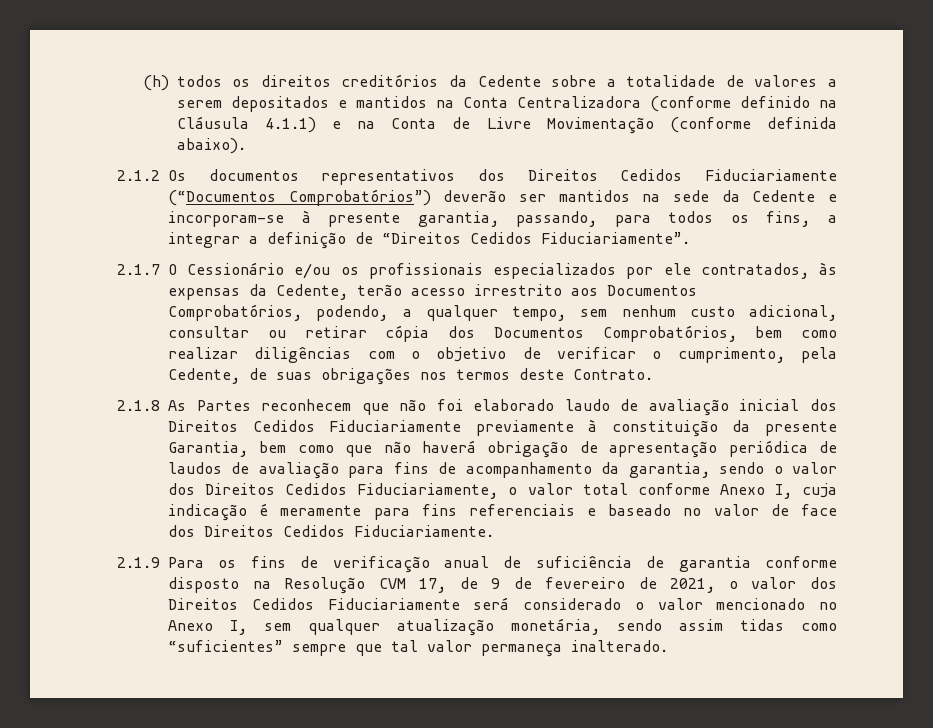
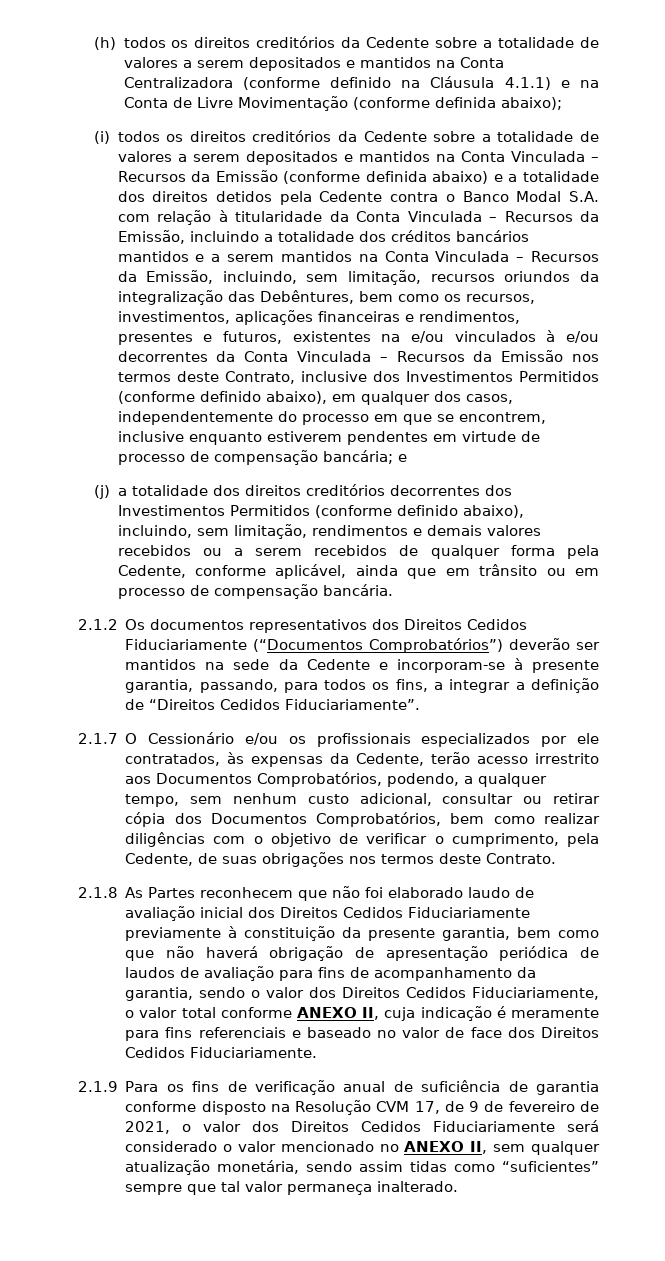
- (h) todos os direitos creditórios da Cedente sobre a totalidade de valores a serem depositados e mantidos na Conta Centralizadora (conforme definido na Cláusula 4.1.1) e na Conta de Livre Movimentação (conforme definida abaixo).
+ (h) todos os direitos creditórios da Cedente sobre a totalidade de valores a serem depositados e mantidos na Conta Centralizadora (conforme definido na Cláusula 4.1.1) e na Conta de Livre Movimentação (conforme definida abaixo);
+ (i) todos os direitos creditórios da Cedente sobre a totalidade de valores a serem depositados e mantidos na Conta Vinculada – Recursos da Emissão (conforme definida abaixo) e a totalidade dos direitos detidos pela Cedente contra o Banco Modal S.A. com relação à titularidade da Conta Vinculada – Recursos da Emissão, incluindo a totalidade dos créditos bancários mantidos e a serem mantidos na Conta Vinculada – Recursos da Emissão, incluindo, sem limitação, recursos oriundos da integralização das Debêntures, bem como os recursos, investimentos, aplicações financeiras e rendimentos, presentes e futuros, existentes na e/ou vinculados à e/ou decorrentes da Conta Vinculada – Recursos da Emissão nos termos deste Contrato, inclusive dos Investimentos Permitidos (conforme definido abaixo), em qualquer dos casos, independentemente do processo em que se encontrem, inclusive enquanto estiverem pendentes em virtude de processo de compensação bancária; e
+ (j) a totalidade dos direitos creditórios decorrentes dos Investimentos Permitidos (conforme definido abaixo), incluindo, sem limitação, rendimentos e demais valores recebidos ou a serem recebidos de qualquer forma pela Cedente, conforme aplicável, ainda que em trânsito ou em processo de compensação bancária.
- 2.1.8 As Partes reconhecem que não foi elaborado laudo de avaliação inicial dos Direitos Cedidos Fiduciariamente previamente à constituição da presente Garantia, bem como que não haverá obrigação de apresentação periódica de laudos de avaliação para fins de acompanhamento da garantia, sendo o valor dos Direitos Cedidos Fiduciariamente, o valor total conforme Anexo I, cuja indicação é meramente para fins referenciais e baseado no valor de face dos Direitos Cedidos Fiduciariamente.
+ 2.1.8 As Partes reconhecem que não foi elaborado laudo de avaliação inicial dos Direitos Cedidos Fiduciariamente previamente à constituição da presente garantia, bem como que não haverá obrigação de apresentação periódica de laudos de avaliação para fins de acompanhamento da garantia, sendo o valor dos Direitos Cedidos Fiduciariamente, o valor total conforme ANEXO II, cuja indicação é meramente para fins referenciais e baseado no valor de face dos Direitos Cedidos Fiduciariamente.
- 2.1.9 Para os fins de verificação anual de suficiência de garantia conforme disposto na Resolução CVM 17, de 9 de fevereiro de 2021, o valor dos Direitos Cedidos Fiduciariamente será considerado o valor mencionado no Anexo I, sem qualquer atualização monetária, sendo assim tidas como “suficientes” sempre que tal valor permaneça inalterado.
+ 2.1.9 Para os fins de verificação anual de suficiência de garantia conforme disposto na Resolução CVM 17, de 9 de fevereiro de 2021, o valor dos Direitos Cedidos Fiduciariamente será considerado o valor mencionado no ANEXO II, sem qualquer atualização monetária, sendo assim tidas como “suficientes” sempre que tal valor permaneça inalterado.

